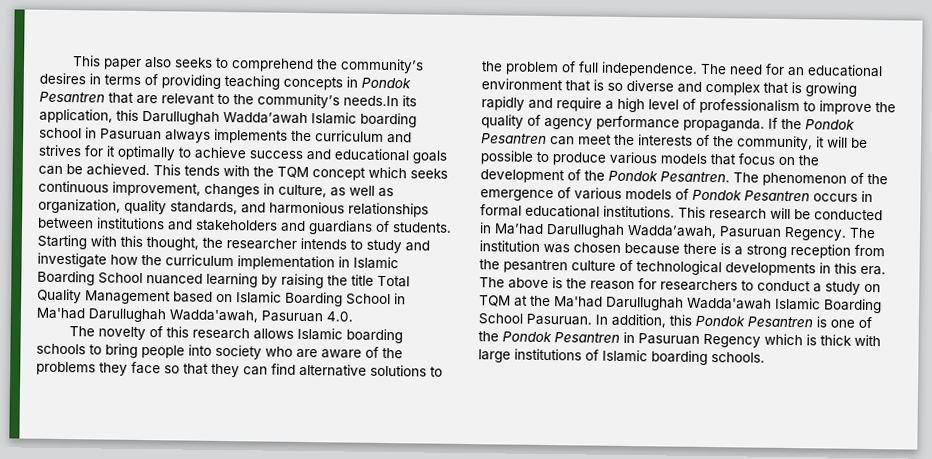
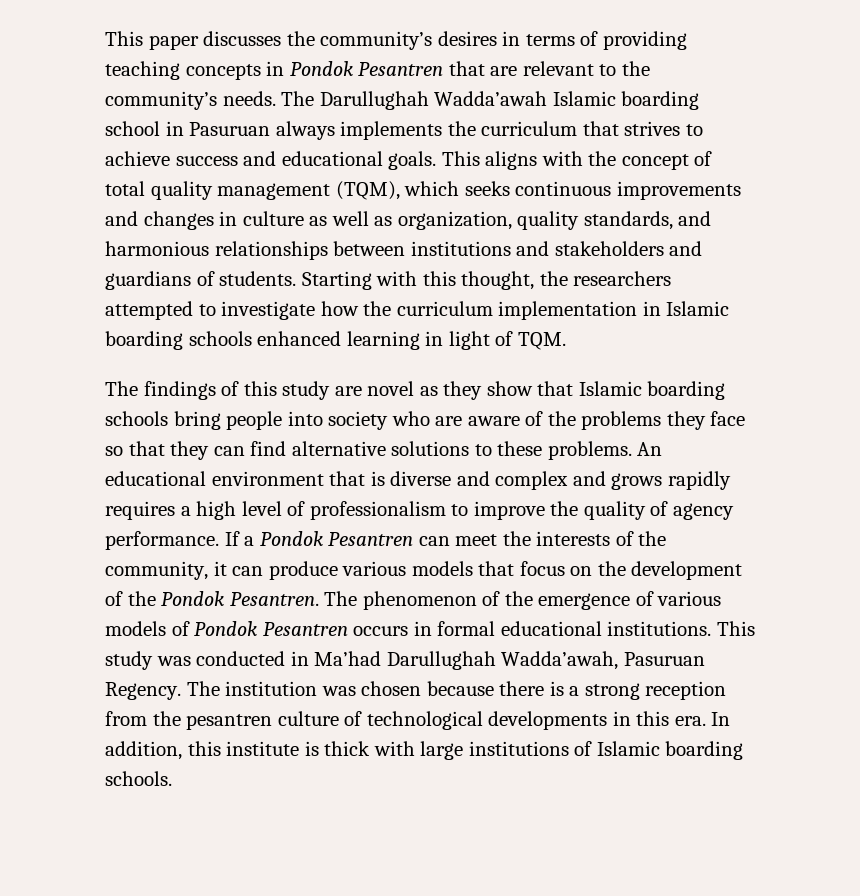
- This paper also seeks to comprehend the community’s desires in terms of providing teaching concepts in Pondok Pesantren that are relevant to the community’s needs.In its application, this Darullughah Wadda’awah Islamic boarding school in Pasuruan always implements the curriculum and strives for it optimally to achieve success and educational goals can be achieved. This tends with the TQM concept which seeks continuous improvement, changes in culture, as well as organization, quality standards, and harmonious relationships between institutions and stakeholders and guardians of students.
+ This paper discusses the community’s desires in terms of providing teaching concepts in Pondok Pesantren that are relevant to the community’s needs. The Darullughah Wadda’awah Islamic boarding school in Pasuruan always implements the curriculum that strives to achieve success and educational goals. This aligns with the concept of total quality management (TQM), which seeks continuous improvements and changes in culture as well as organization, quality standards, and harmonious relationships between institutions and stakeholders and guardians of students.
- Starting with this thought, the researcher intends to study and investigate how the curriculum implementation in Islamic Boarding School nuanced learning by raising the title Total Quality Management based on Islamic Boarding School in Ma'had Darullughah Wadda'awah, Pasuruan 4.0.
- The novelty of this research allows Islamic boarding schools to bring people into society who are aware of the problems they face so that they can find alternative solutions to the problem of full independence. The need for an educational environment that is so diverse and complex that is growing rapidly and require a high level of professionalism to improve the quality of agency performance propaganda. If the Pondok Pesantren can meet the interests of the community, it will be possible to produce various models that focus on the development of the Pondok Pesantren.
+ Starting with this thought, the researchers attempted to investigate how the curriculum implementation in Islamic boarding schools enhanced learning in light of TQM.
+ The findings of this study are novel as they show that Islamic boarding schools bring people into society who are aware of the problems they face so that they can find alternative solutions to these problems. An educational environment that is diverse and complex and grows rapidly requires a high level of professionalism to improve the quality of agency performance. If a Pondok Pesantren can meet the interests of the community, it can produce various models that focus on the development of the Pondok Pesantren.
- This research will be conducted in Ma’had Darullughah Wadda’awah, Pasuruan Regency.
+ This study was conducted in Ma’had Darullughah Wadda’awah, Pasuruan Regency.
- The above is the reason for researchers to conduct a study on TQM at the Ma'had Darullughah Wadda'awah Islamic Boarding School Pasuruan. In addition, this Pondok Pesantren is one of the Pondok Pesantren in Pasuruan Regency which is thick with large institutions of Islamic boarding schools.
+ In addition, this institute is thick with large institutions of Islamic boarding schools.

